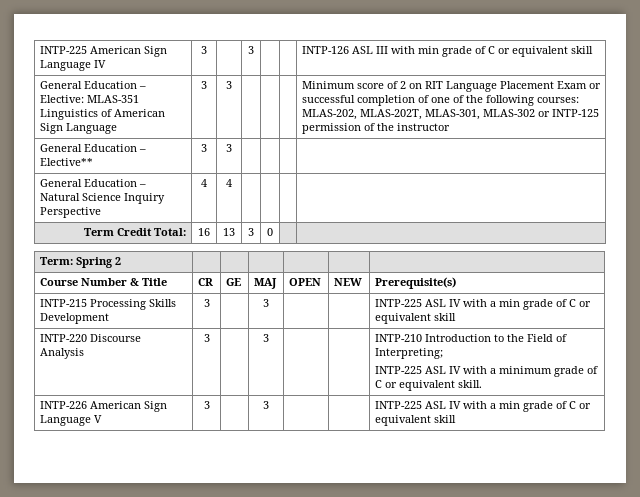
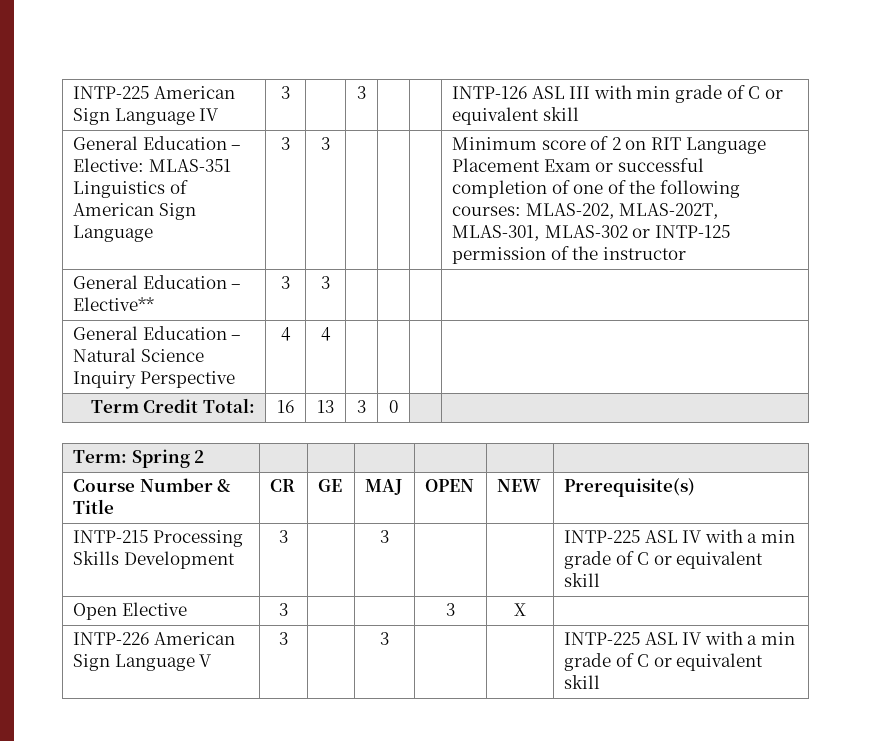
- INTP-220 Discourse Analysis | 3 | | 3 | | | INTP-210 Introduction to the Field of Interpreting;
- INTP-225 ASL IV with a minimum grade of C or equivalent skill.
+ Open Elective | 3 | | | 3 | X |

